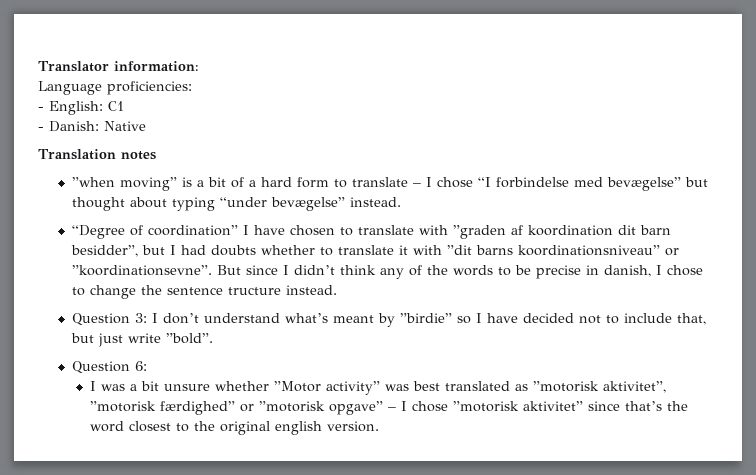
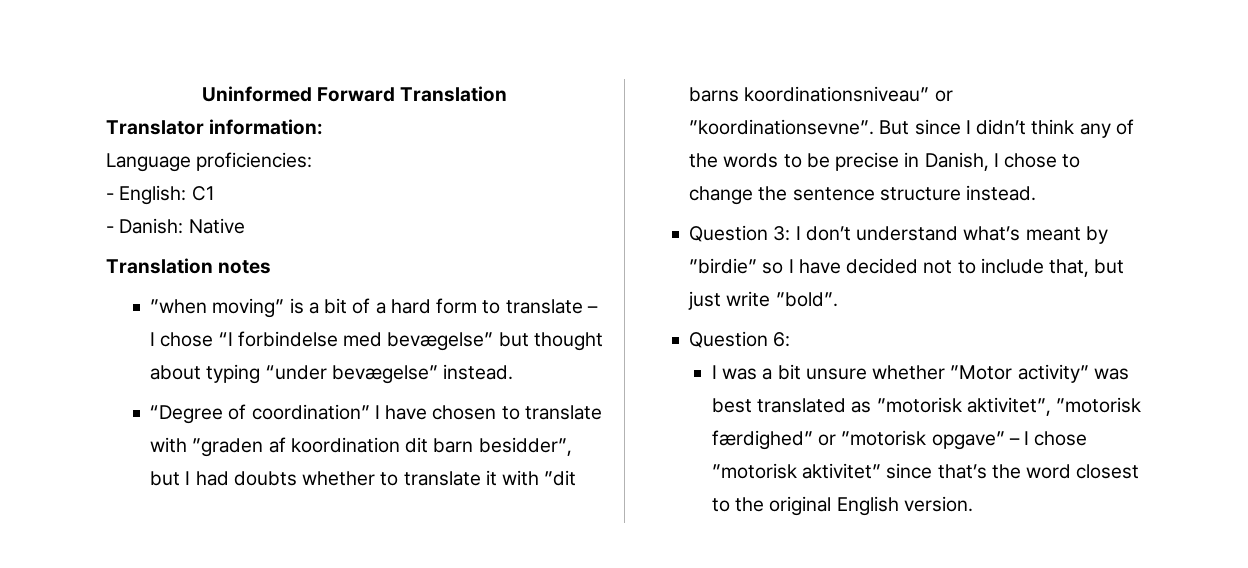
+ Uninformed Forward Translation
- But since I didn’t think any of the words to be precise in danish, I chose to change the sentence tructure instead.
+ But since I didn’t think any of the words to be precise in Danish, I chose to change the sentence structure instead.
- I was a bit unsure whether ”Motor activity” was best translated as ”motorisk aktivitet”, ”motorisk færdighed” or ”motorisk opgave” – I chose ”motorisk aktivitet” since that’s the word closest to the original english version.
+ I was a bit unsure whether ”Motor activity” was best translated as ”motorisk aktivitet”, ”motorisk færdighed” or ”motorisk opgave” – I chose ”motorisk aktivitet” since that’s the word closest to the original English version.

